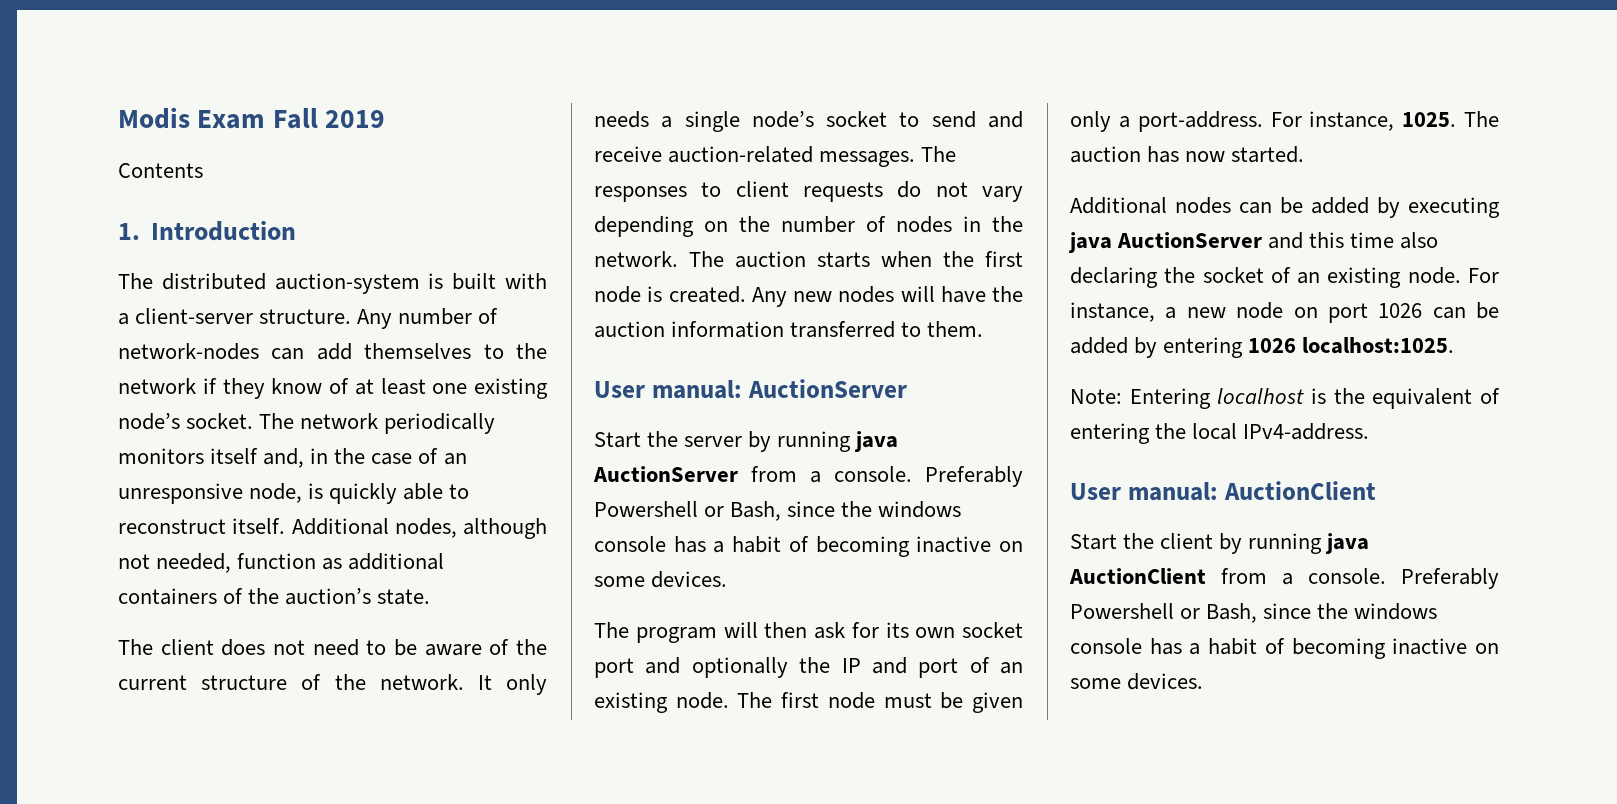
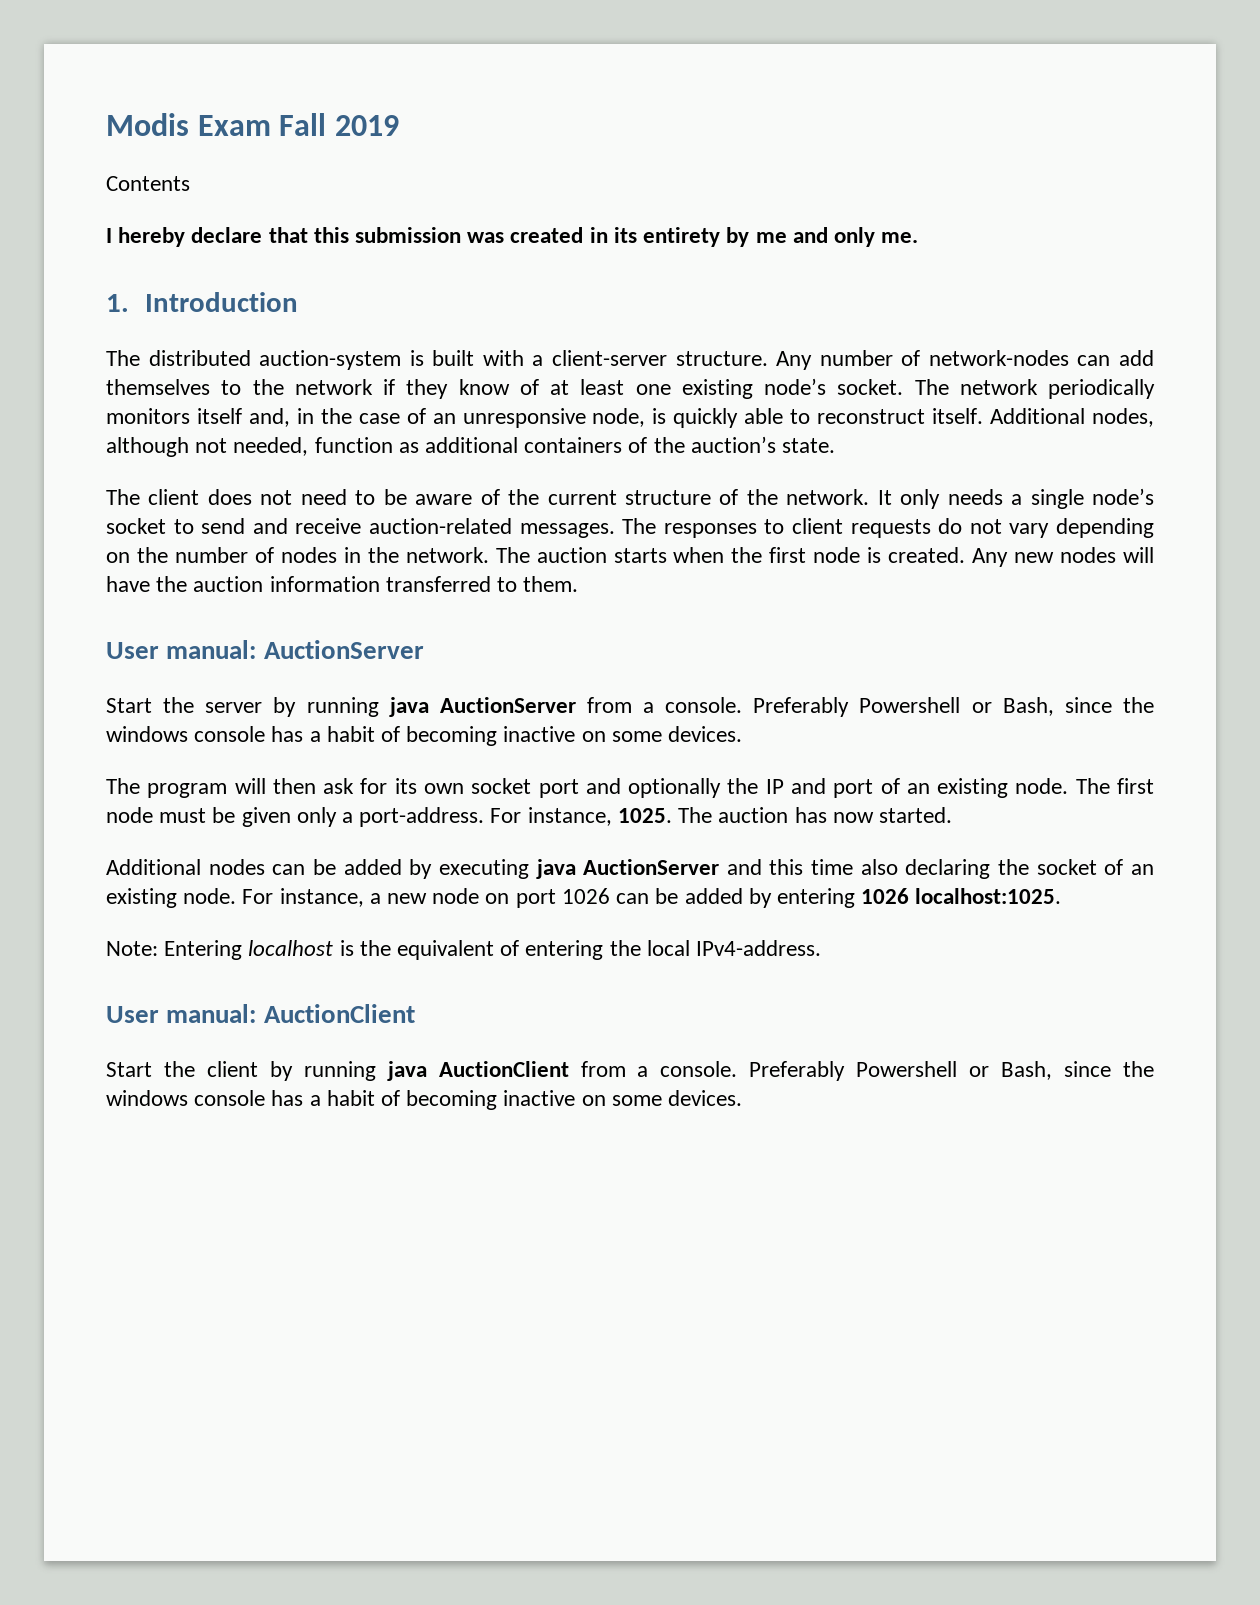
+ I hereby declare that this submission was created in its entirety by me and only me.

